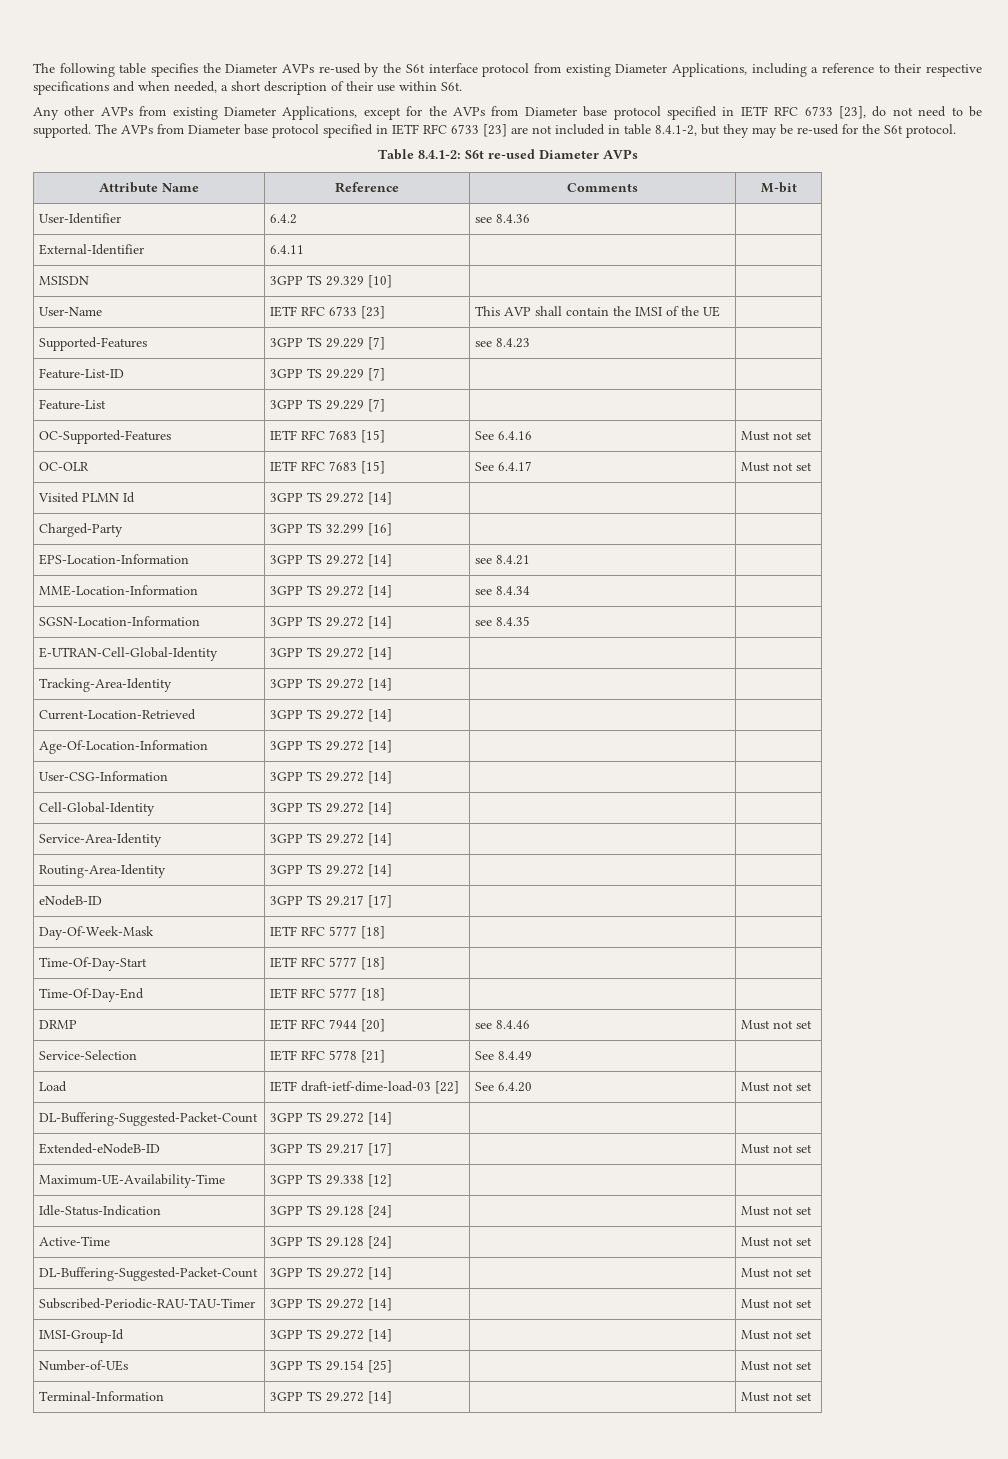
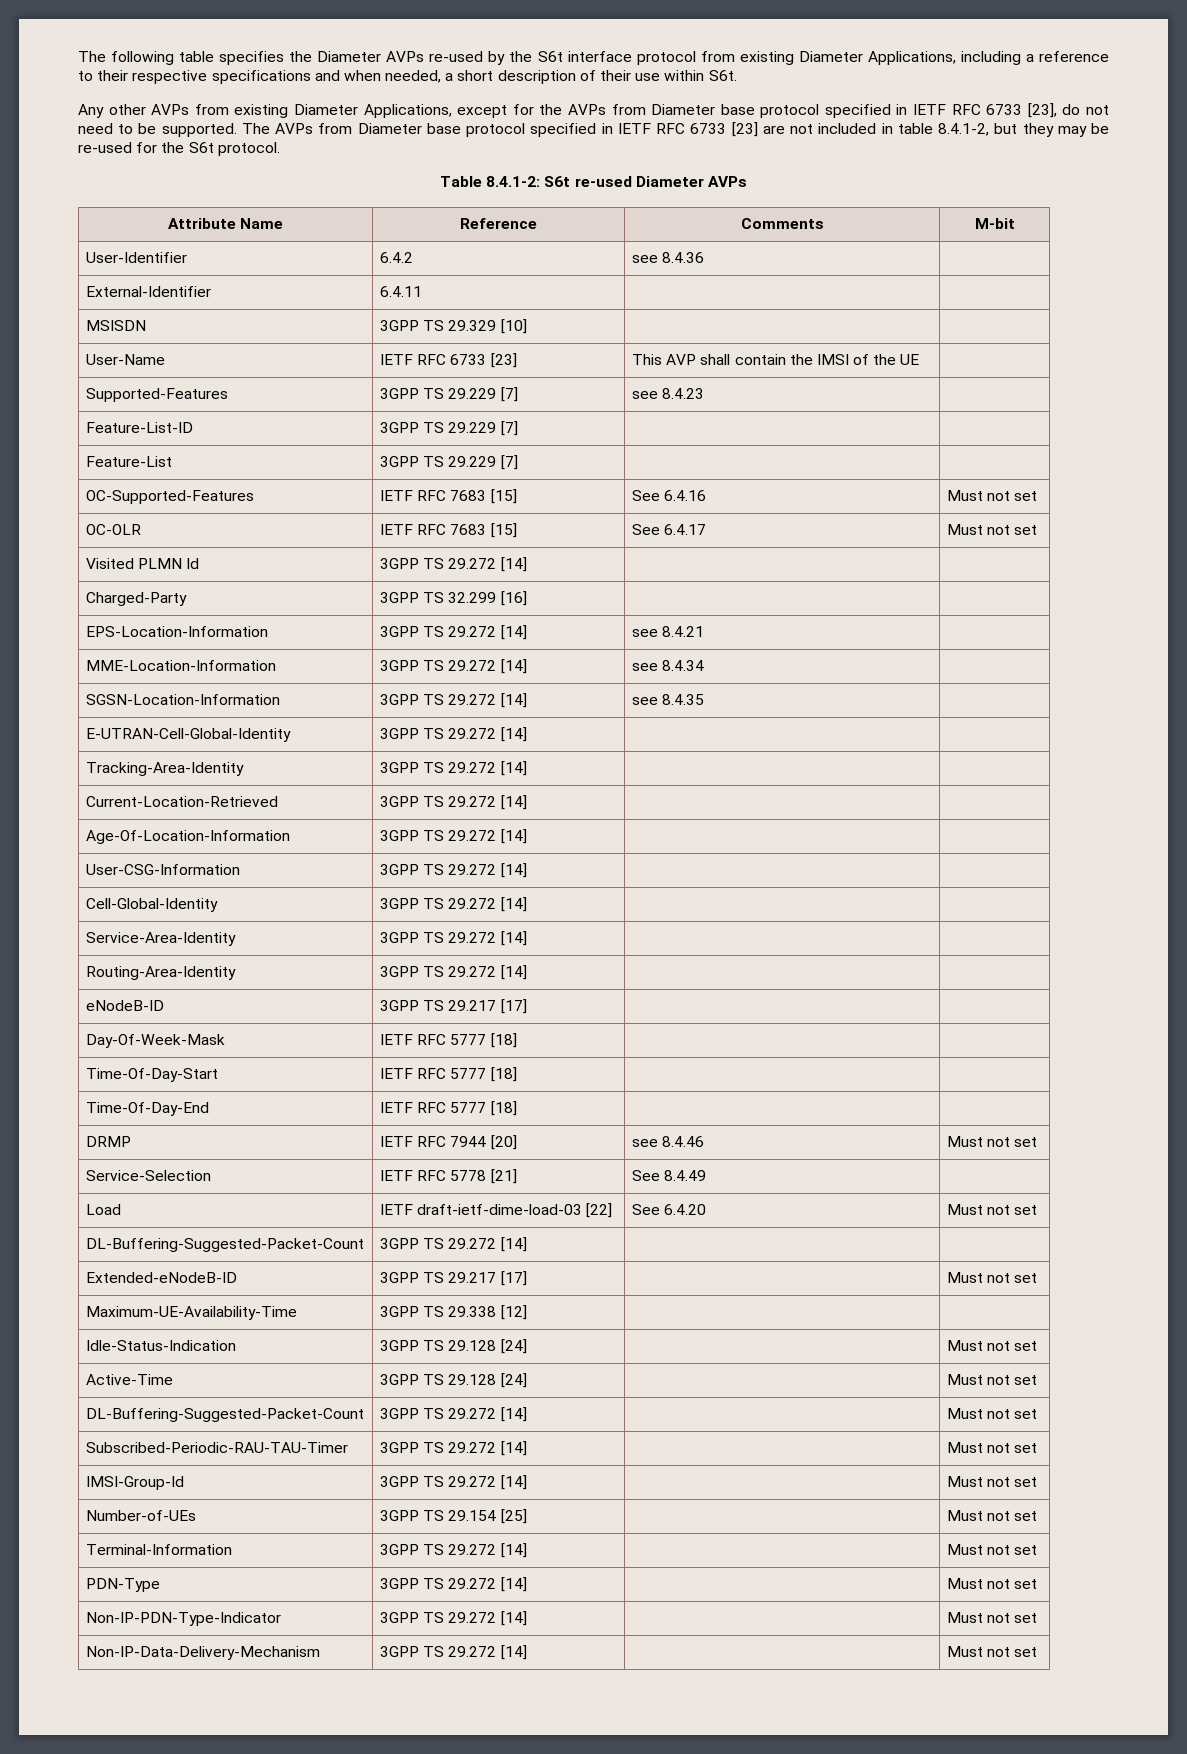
+ PDN-Type | 3GPP TS 29.272 [14] | | Must not set
+ Non-IP-PDN-Type-Indicator | 3GPP TS 29.272 [14] | | Must not set
+ Non-IP-Data-Delivery-Mechanism | 3GPP TS 29.272 [14] | | Must not set

